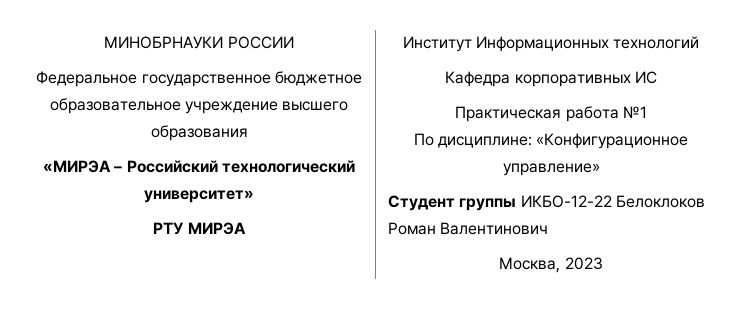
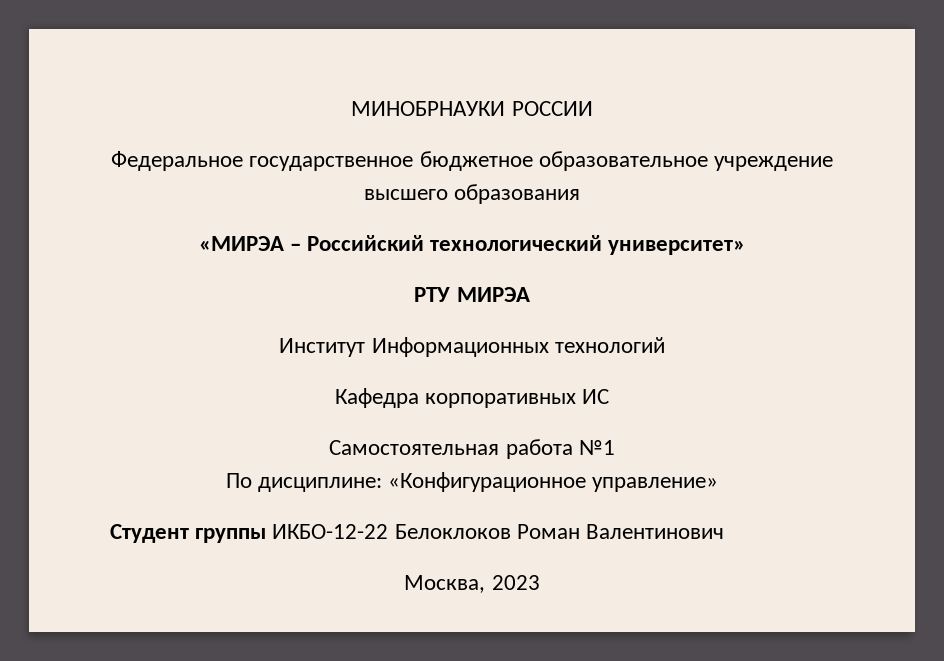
- Практическая работа №1
+ Самостоятельная работа №1

